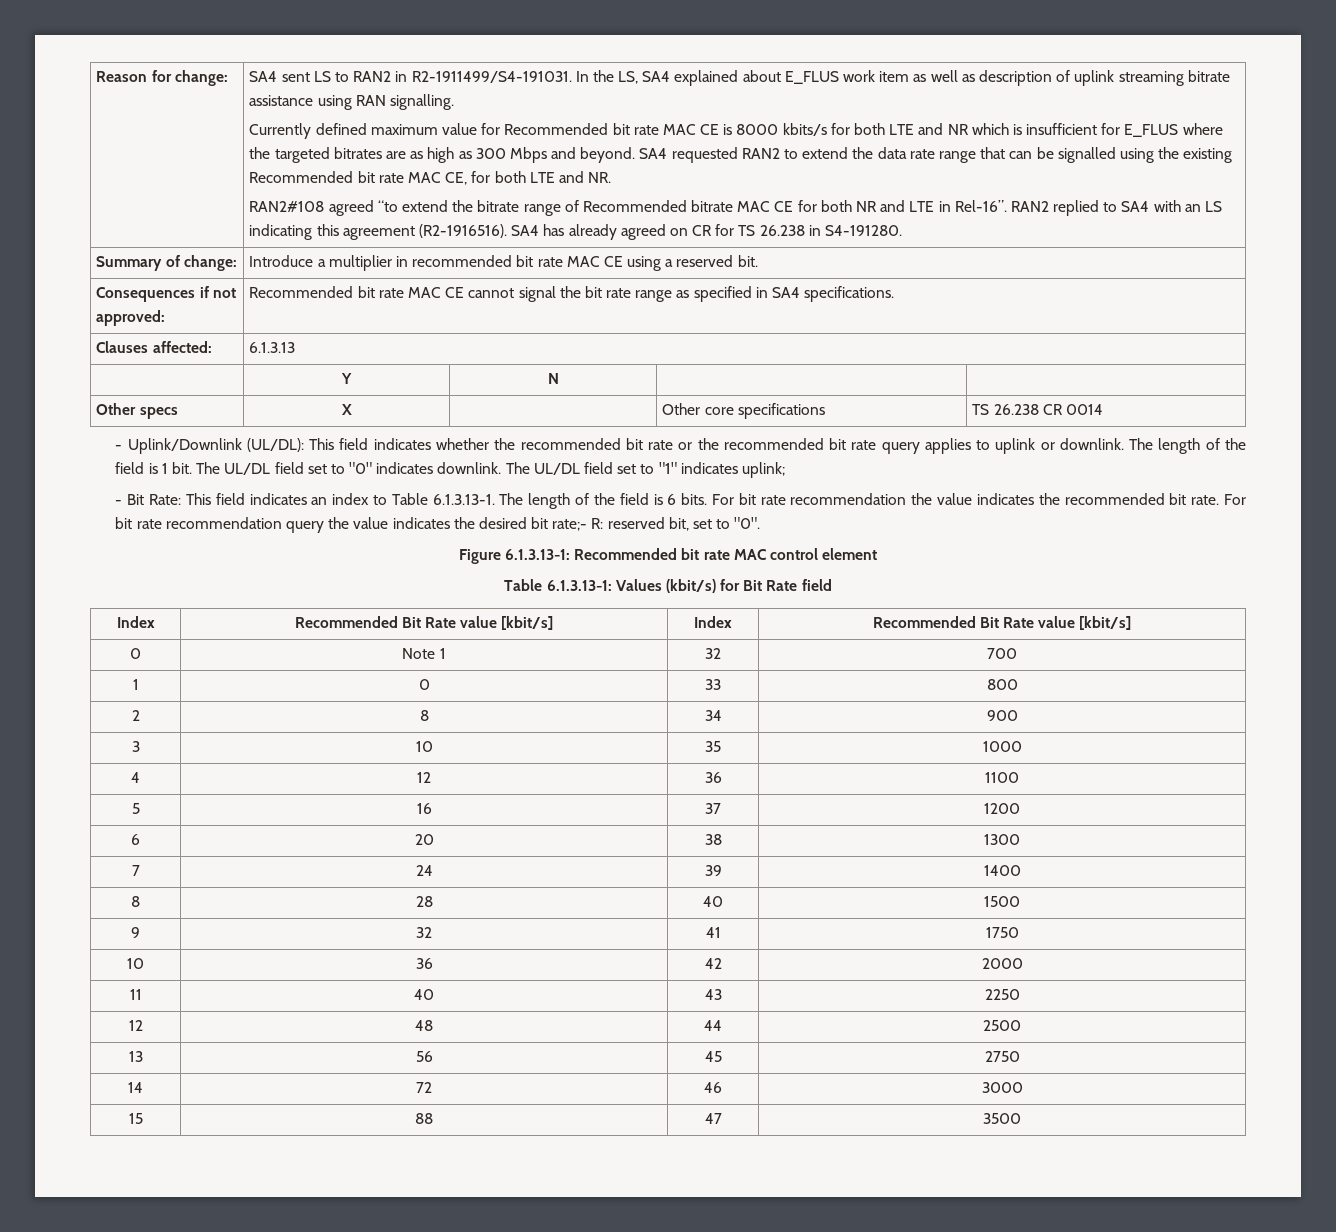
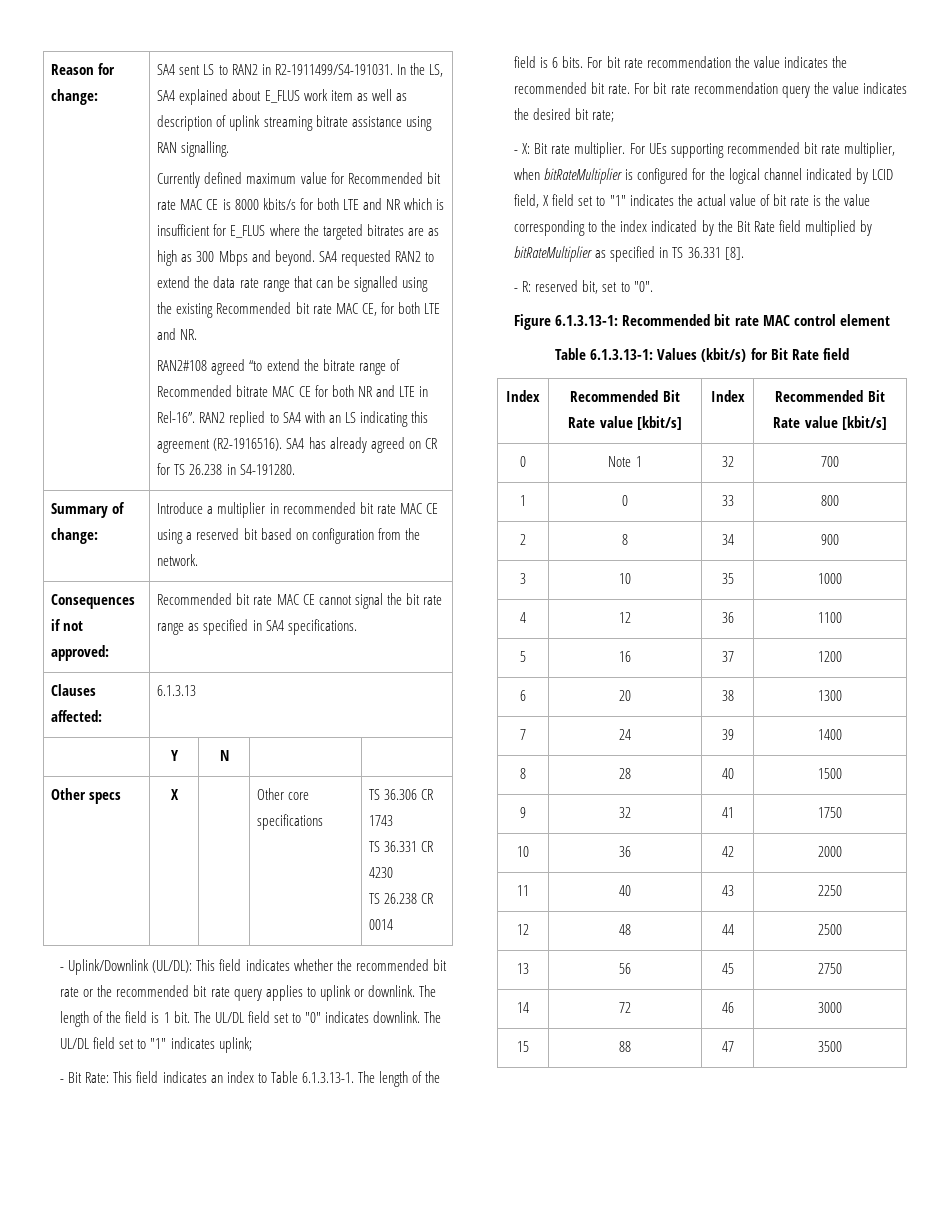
- Summary of change: | Introduce a multiplier in recommended bit rate MAC CE using a reserved bit.
+ Summary of change: | Introduce a multiplier in recommended bit rate MAC CE using a reserved bit based on configuration from the network.
- Other specs | X | | Other core specifications | TS 26.238 CR 0014
+ Other specs | X | | Other core specifications | TS 36.306 CR 1743
+ TS 36.331 CR 4230
+ TS 26.238 CR 0014
- For bit rate recommendation query the value indicates the desired bit rate;- R: reserved bit, set to "0".
+ For bit rate recommendation query the value indicates the desired bit rate;
+ - X: Bit rate multiplier. For UEs supporting recommended bit rate multiplier, when bitRateMultiplier is configured for the logical channel indicated by LCID field, X field set to "1" indicates the actual value of bit rate is the value corresponding to the index indicated by the Bit Rate field multiplied by bitRateMultiplier as specified in TS 36.331 [8].
+ - R: reserved bit, set to "0".

